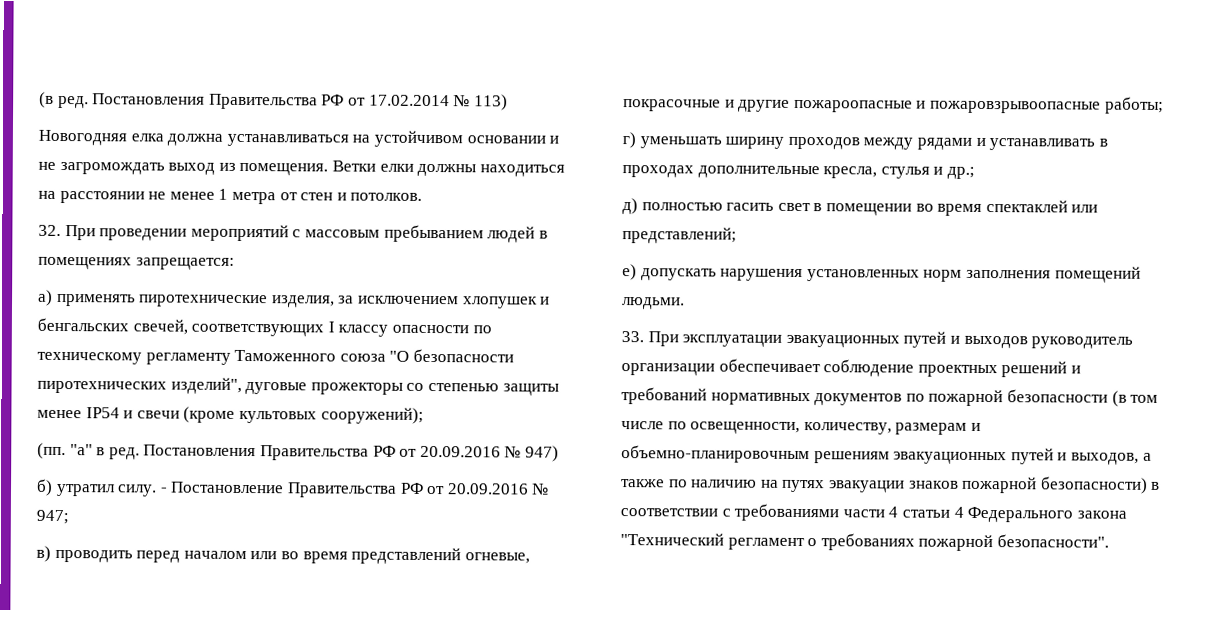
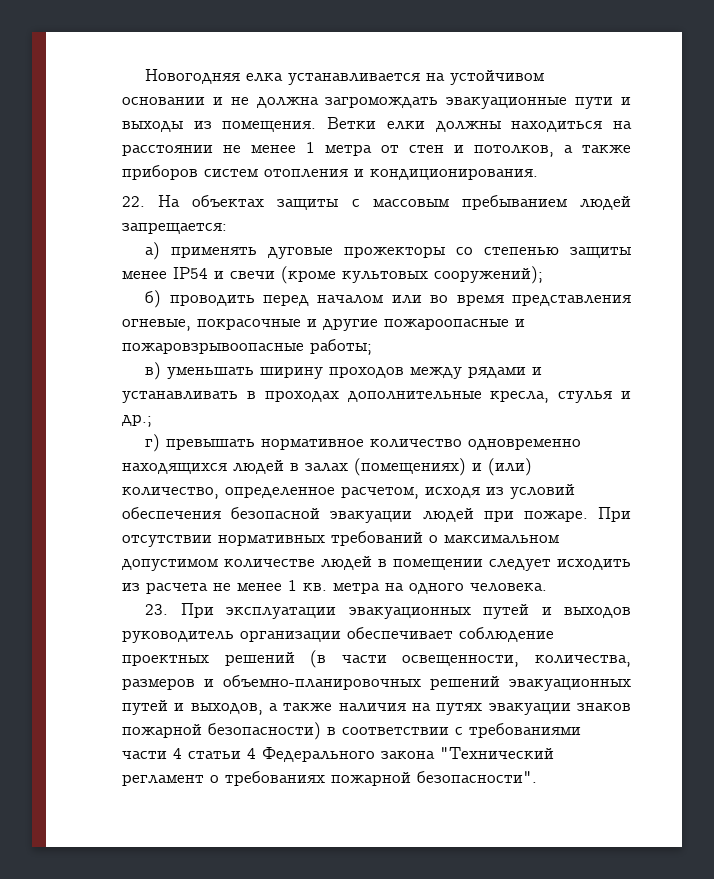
- (в ред. Постановления Правительства РФ от 17.02.2014 № 113)
- Новогодняя елка должна устанавливаться на устойчивом основании и не загромождать выход из помещения.
+ Новогодняя елка устанавливается на устойчивом основании и не должна загромождать эвакуационные пути и выходы из помещения.
- Ветки елки должны находиться на расстоянии не менее 1 метра от стен и потолков.
- 32. При проведении мероприятий с массовым пребыванием людей в помещениях запрещается:
+ Ветки елки должны находиться на расстоянии не менее 1 метра от стен и потолков, а также приборов систем отопления и кондиционирования.
+ 22. На объектах защиты с массовым пребыванием людей запрещается:
- а) применять пиротехнические изделия, за исключением хлопушек и бенгальских свечей, соответствующих I классу опасности по техническому регламенту Таможенного союза "О безопасности пиротехнических изделий", дуговые прожекторы со степенью защиты менее IP54 и свечи (кроме культовых сооружений);
+ а) применять дуговые прожекторы со степенью защиты менее IP54 и свечи (кроме культовых сооружений);
- (пп. "а" в ред. Постановления Правительства РФ от 20.09.2016 № 947)
- б) утратил силу. - Постановление Правительства РФ от 20.09.2016 № 947;
- в) проводить перед началом или во время представлений огневые, покрасочные и другие пожароопасные и пожаровзрывоопасные работы;
+ б) проводить перед началом или во время представления огневые, покрасочные и другие пожароопасные и пожаровзрывоопасные работы;
- г) уменьшать ширину проходов между рядами и устанавливать в проходах дополнительные кресла, стулья и др.;
+ в) уменьшать ширину проходов между рядами и устанавливать в проходах дополнительные кресла, стулья и др.;
- д) полностью гасить свет в помещении во время спектаклей или представлений;
- е) допускать нарушения установленных норм заполнения помещений людьми.
- 33. При эксплуатации эвакуационных путей и выходов руководитель организации обеспечивает соблюдение проектных решений и требований нормативных документов по пожарной безопасности (в том числе по освещенности, количеству, размерам и объемно-планировочным решениям эвакуационных путей и выходов, а также по наличию на путях эвакуации знаков пожарной безопасности) в соответствии с требованиями части 4 статьи 4 Федерального закона "Технический регламент о требованиях пожарной безопасности".
+ г) превышать нормативное количество одновременно находящихся людей в залах (помещениях) и (или) количество, определенное расчетом, исходя из условий обеспечения безопасной эвакуации людей при пожаре. При отсутствии нормативных требований о максимальном допустимом количестве людей в помещении следует исходить из расчета не менее 1 кв. метра на одного человека.
+ 23. При эксплуатации эвакуационных путей и выходов руководитель организации обеспечивает соблюдение проектных решений (в части освещенности, количества, размеров и объемно-планировочных решений эвакуационных путей и выходов, а также наличия на путях эвакуации знаков пожарной безопасности) в соответствии с требованиями части 4 статьи 4 Федерального закона "Технический регламент о требованиях пожарной безопасности".

